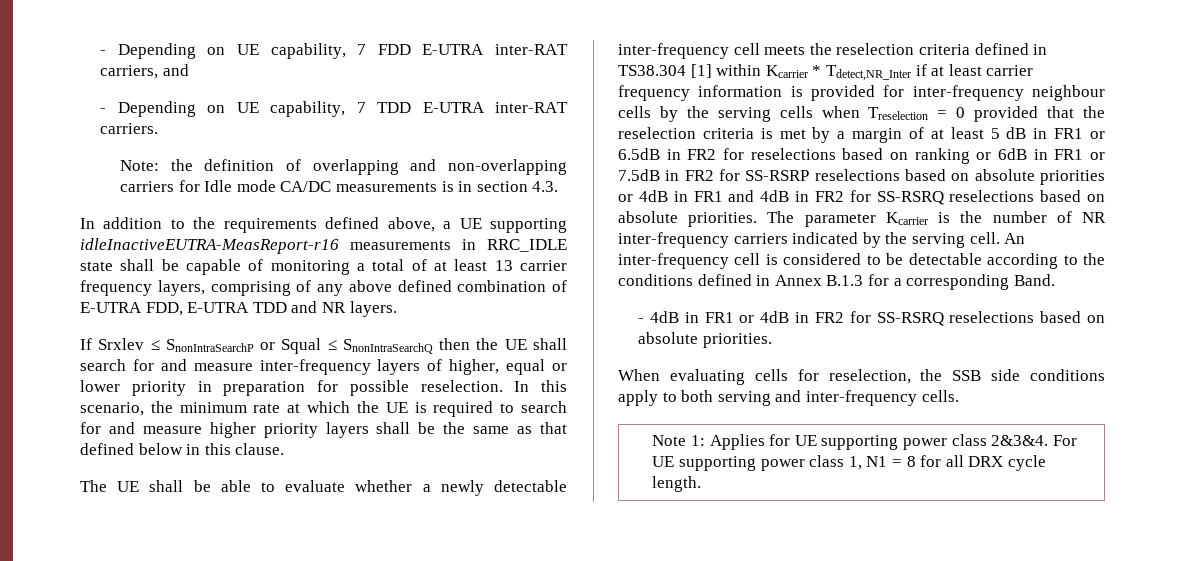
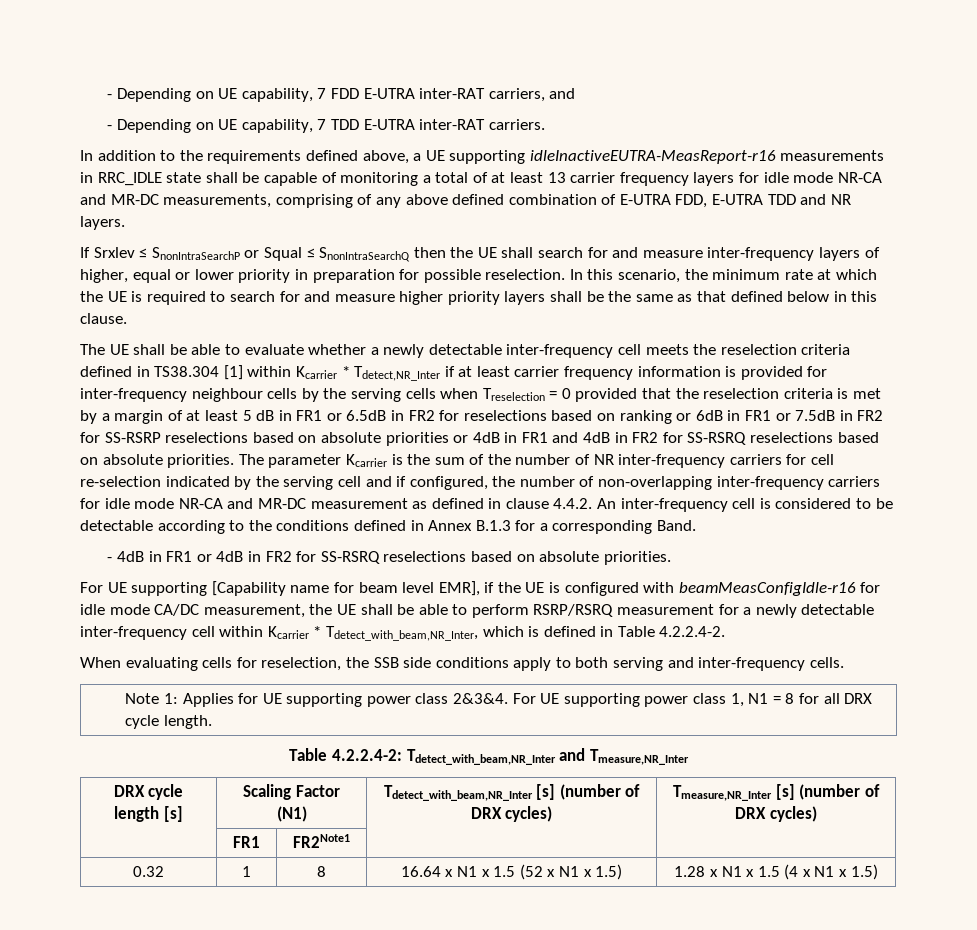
- Note: the definition of overlapping and non-overlapping carriers for Idle mode CA/DC measurements is in section 4.3.
- In addition to the requirements defined above, a UE supporting idleInactiveEUTRA-MeasReport-r16 measurements in RRC_IDLE state shall be capable of monitoring a total of at least 13 carrier frequency layers, comprising of any above defined combination of E-UTRA FDD, E-UTRA TDD and NR layers.
+ In addition to the requirements defined above, a UE supporting idleInactiveEUTRA-MeasReport-r16 measurements in RRC_IDLE state shall be capable of monitoring a total of at least 13 carrier frequency layers for idle mode NR-CA and MR-DC measurements, comprising of any above defined combination of E-UTRA FDD, E-UTRA TDD and NR layers.
- The parameter Kcarrier is the number of NR inter-frequency carriers indicated by the serving cell. An inter-frequency cell is considered to be detectable according to the conditions defined in Annex B.1.3 for a corresponding Band.
+ The parameter Kcarrier is the sum of the number of NR inter-frequency carriers for cell re-selection indicated by the serving cell and if configured, the number of non-overlapping inter-frequency carriers for idle mode NR-CA and MR-DC measurement as defined in clause 4.4.2. An inter-frequency cell is considered to be detectable according to the conditions defined in Annex B.1.3 for a corresponding Band.
+ For UE supporting [Capability name for beam level EMR], if the UE is configured with beamMeasConfigIdle-r16 for idle mode CA/DC measurement, the UE shall be able to perform RSRP/RSRQ measurement for a newly detectable inter-frequency cell within Kcarrier * Tdetect_with_beam,NR_Inter, which is defined in Table 4.2.2.4-2.
+ Table 4.2.2.4-2: Tdetect_with_beam,NR_Inter and Tmeasure,NR_Inter
+ DRX cycle length [s] | Scaling Factor (N1) | Tdetect_with_beam,NR_Inter [s] (number of DRX cycles) | Tmeasure,NR_Inter [s] (number of DRX cycles)
+ | FR1 | FR2Note1 | |
+ 0.32 | 1 | 8 | 16.64 x N1 x 1.5 (52 x N1 x 1.5) | 1.28 x N1 x 1.5 (4 x N1 x 1.5)

